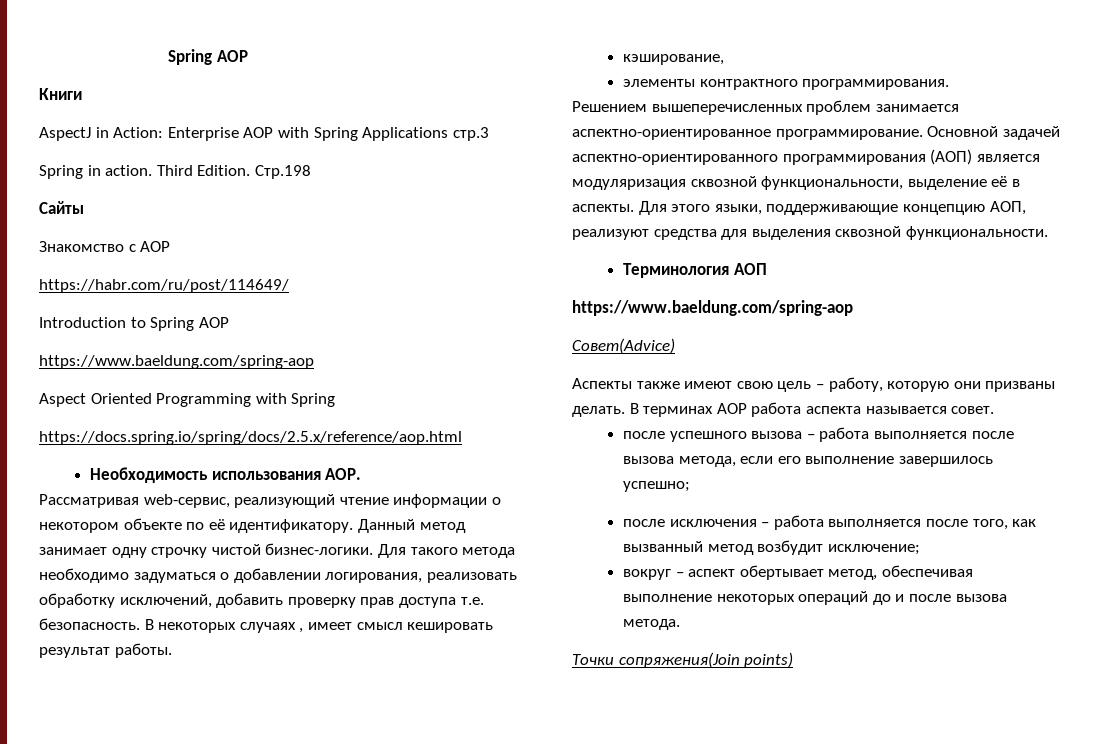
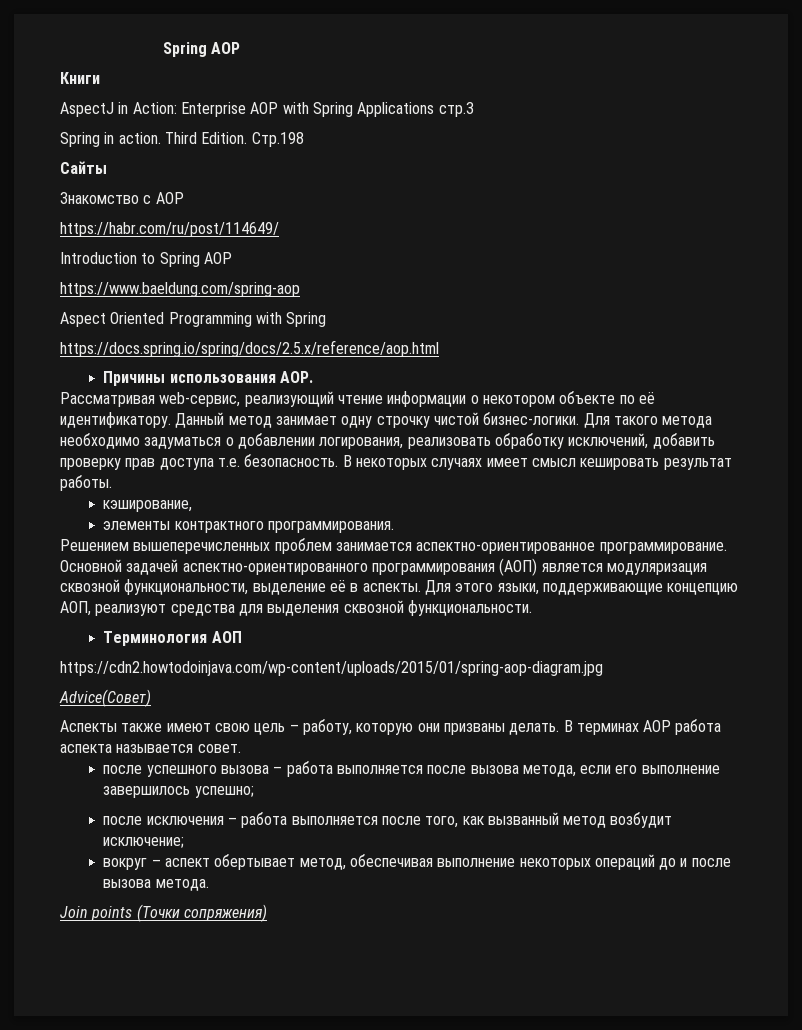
- Необходимость использования AOP.
+ Причины использования AOP.
- В некоторых случаях , имеет смысл кешировать результат работы.
+ В некоторых случаях имеет смысл кешировать результат работы.
  Терминология АОП
- https://www.baeldung.com/spring-aop
- Совет(Advice)
+ https://cdn2.howtodoinjava.com/wp-content/uploads/2015/01/spring-aop-diagram.jpg
+ Advice(Совет)
- Точки сопряжения(Join points)
+ Join points (Точки сопряжения)

